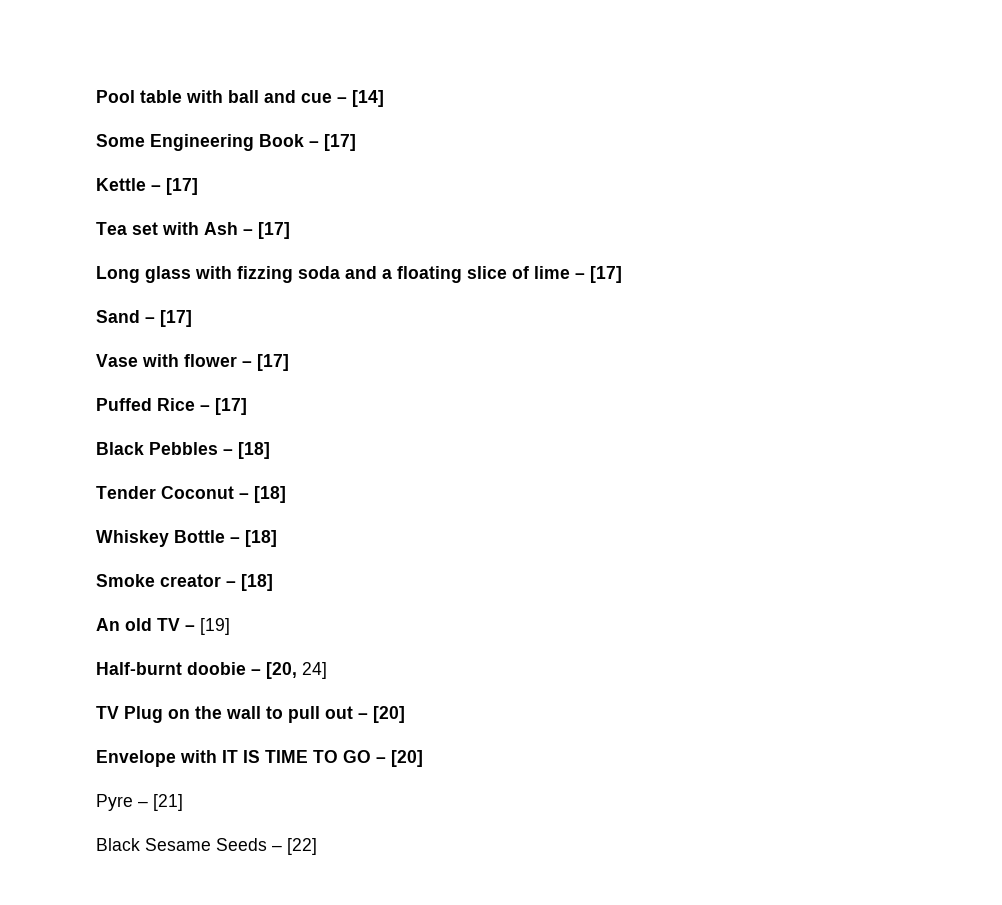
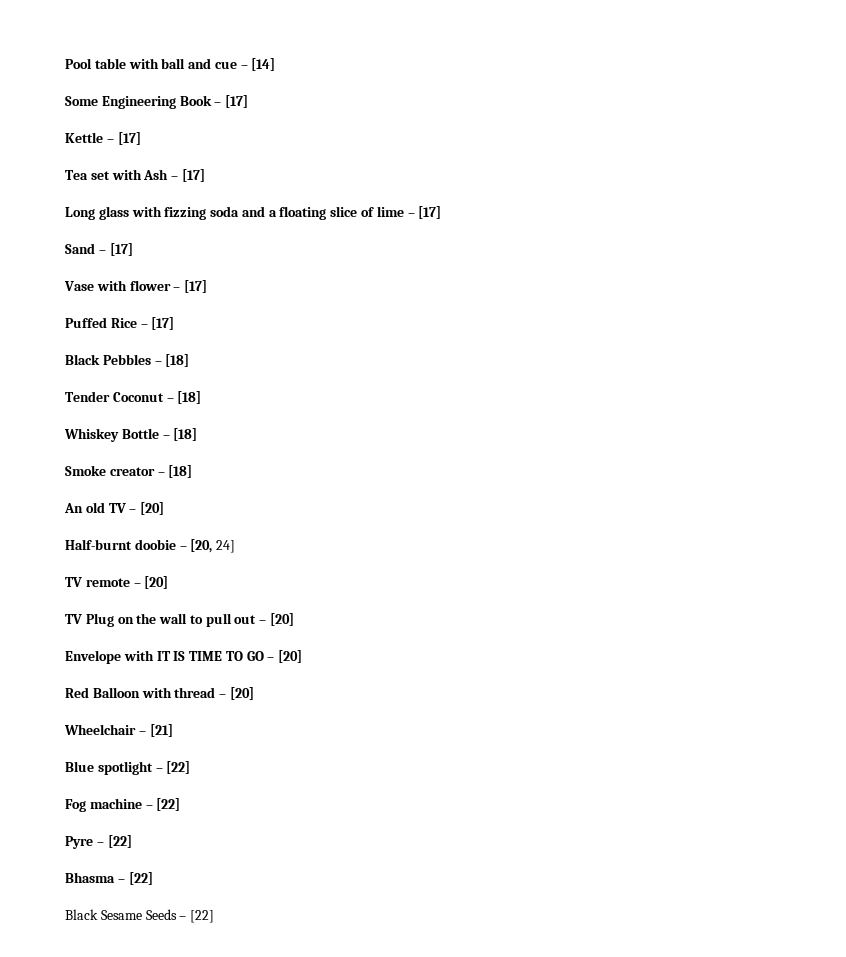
- An old TV – [19]
+ An old TV – [20]
+ TV remote – [20]
- Pyre – [21]
+ Red Balloon with thread – [20]
+ Wheelchair – [21]
+ Blue spotlight – [22]
+ Fog machine – [22]
+ Pyre – [22]
+ Bhasma – [22]

